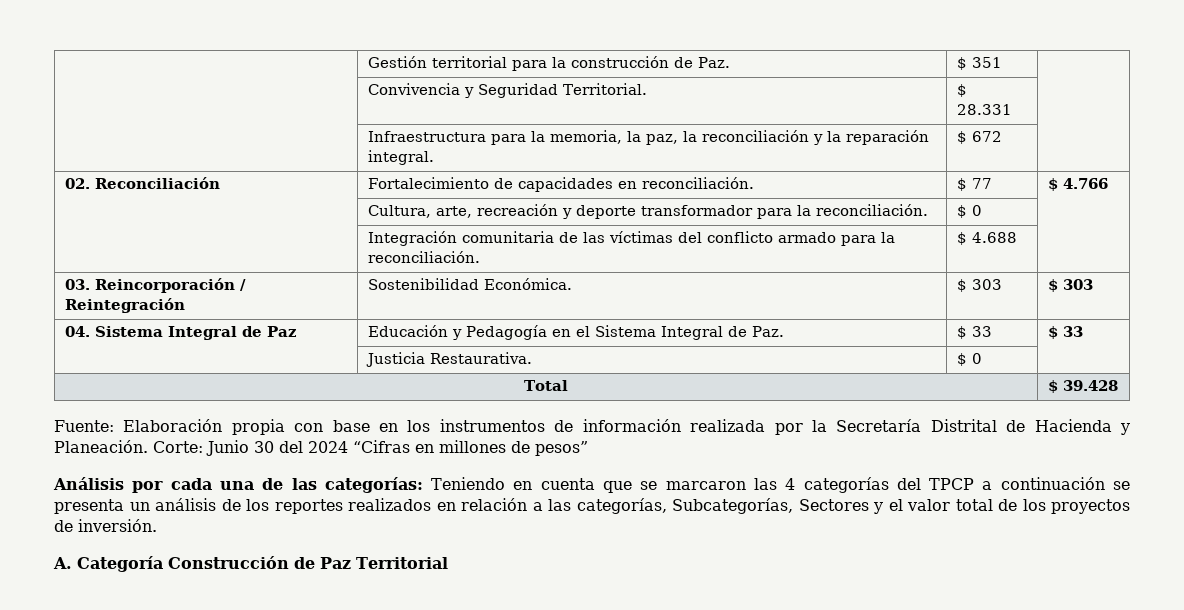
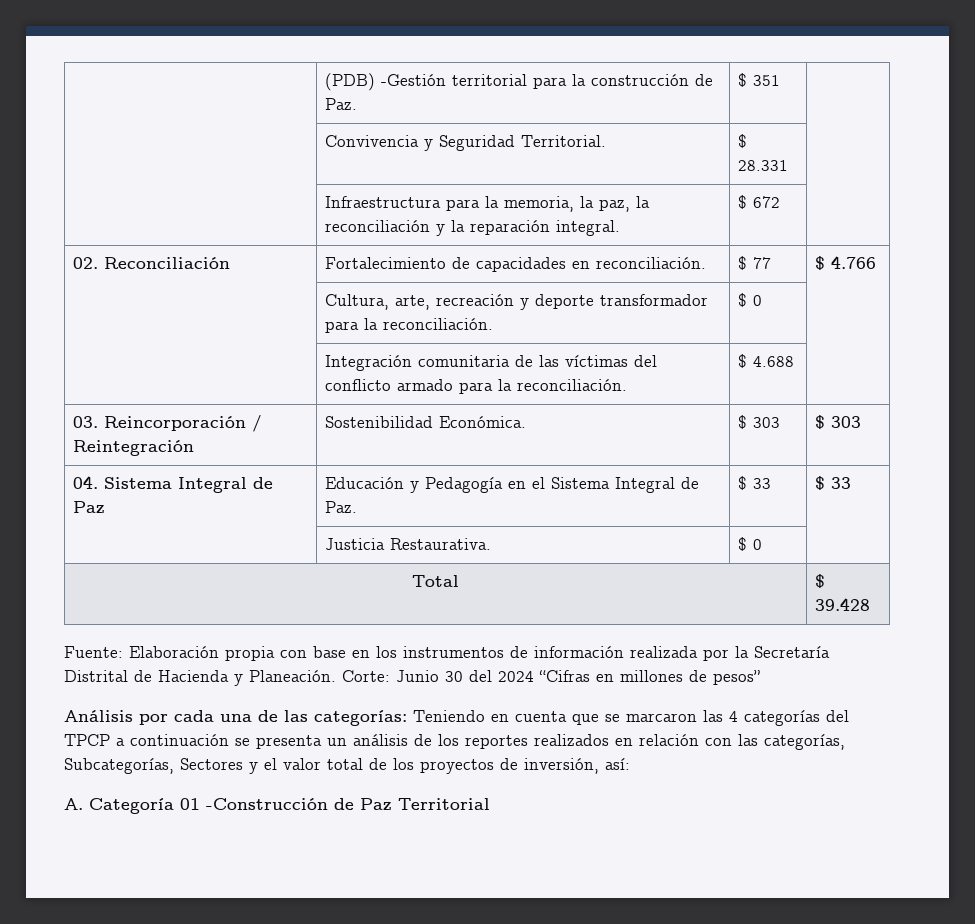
- | Gestión territorial para la construcción de Paz. | $ 351 |
+ | (PDB) -Gestión territorial para la construcción de Paz. | $ 351 |
- Análisis por cada una de las categorías: Teniendo en cuenta que se marcaron las 4 categorías del TPCP a continuación se presenta un análisis de los reportes realizados en relación a las categorías, Subcategorías, Sectores y el valor total de los proyectos de inversión.
+ Análisis por cada una de las categorías: Teniendo en cuenta que se marcaron las 4 categorías del TPCP a continuación se presenta un análisis de los reportes realizados en relación con las categorías, Subcategorías, Sectores y el valor total de los proyectos de inversión, así:
- A. Categoría Construcción de Paz Territorial
+ A. Categoría 01 -Construcción de Paz Territorial

